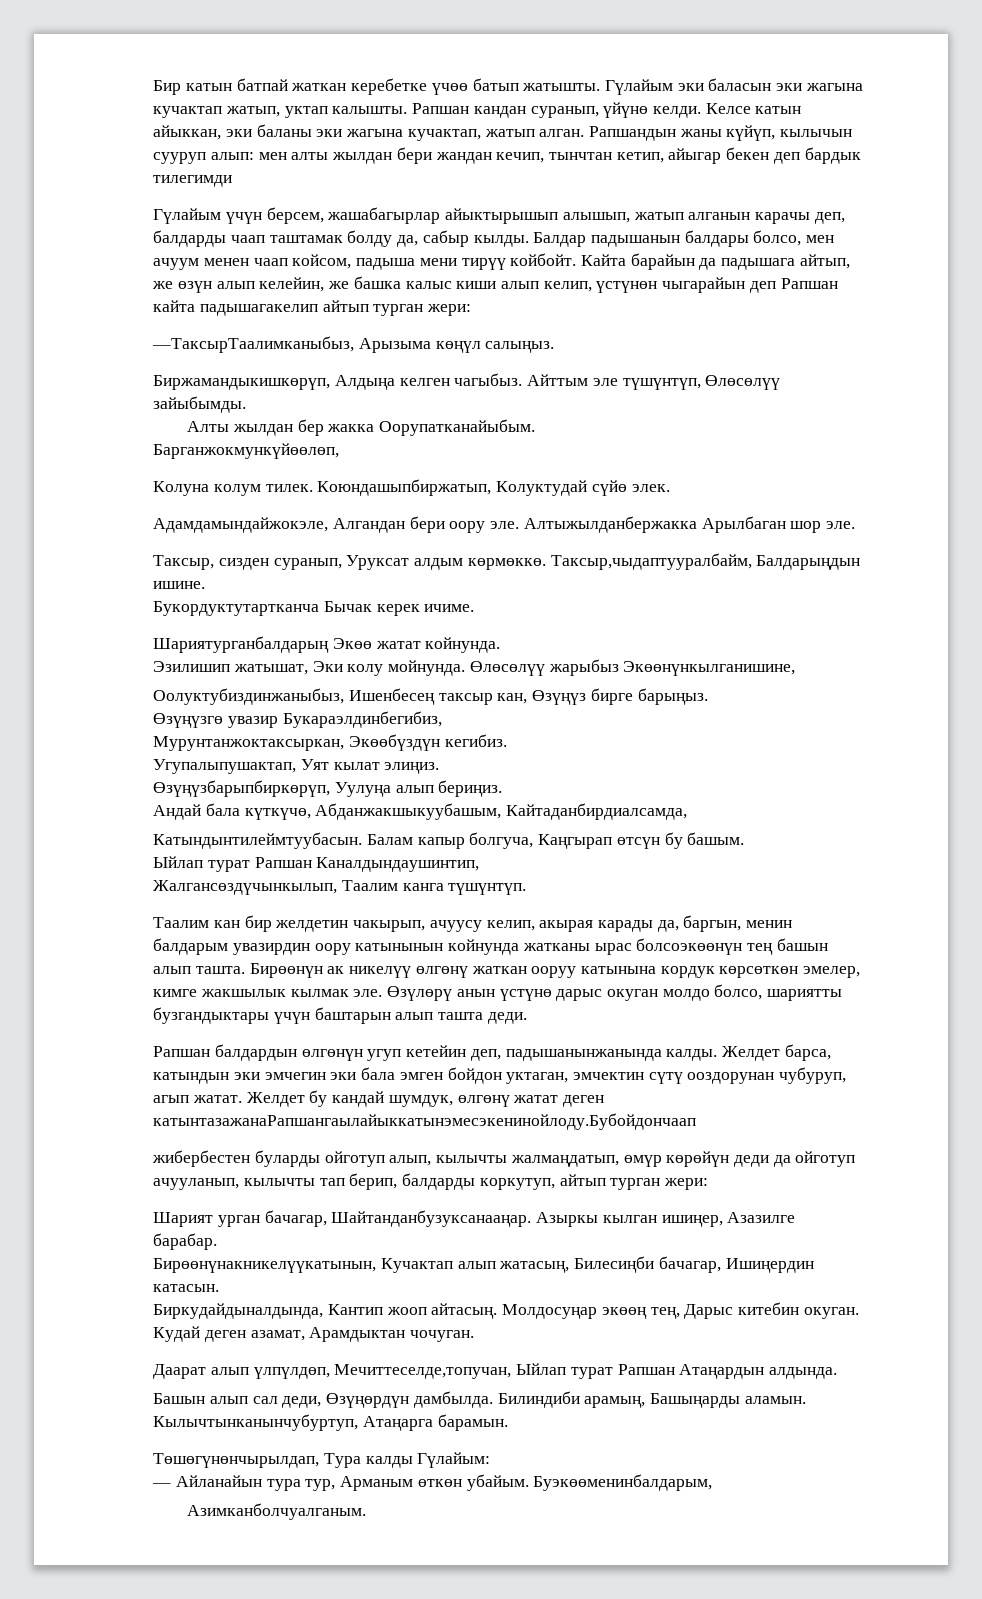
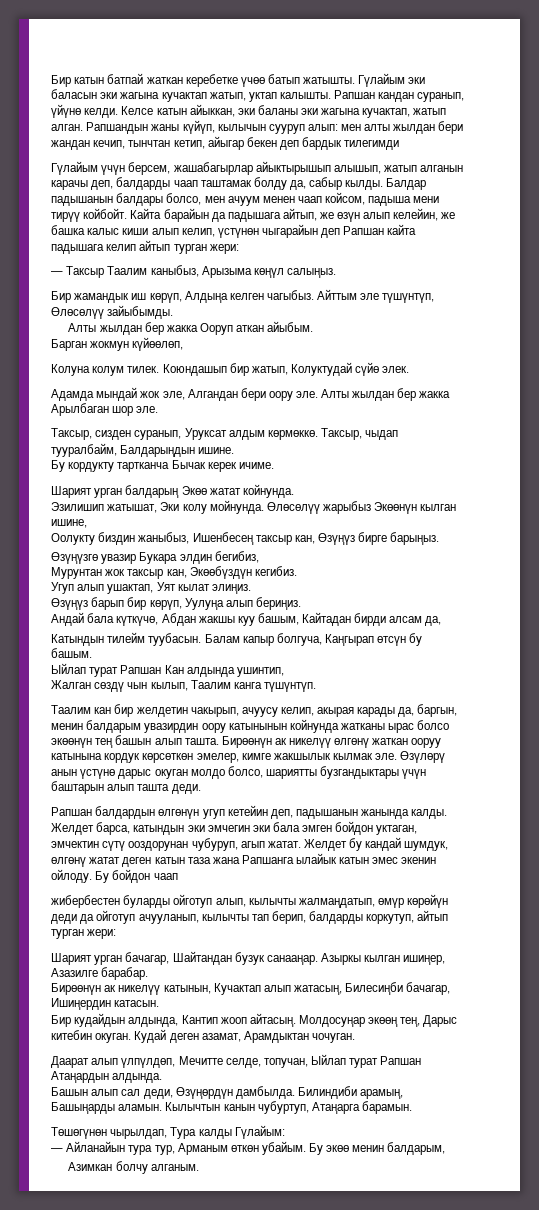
- Кайта барайын да падышага айтып, же өзүн алып келейин, же башка калыс киши алып келип, үстүнөн чыгарайын деп Рапшан кайта падышагакелип айтып турган жери:
- —ТаксырТаалимканыбыз, Арызыма көңүл салыңыз.
+ Кайта барайын да падышага айтып, же өзүн алып келейин, же башка калыс киши алып келип, үстүнөн чыгарайын деп Рапшан кайта падышага келип айтып турган жери:
+ — Таксыр Таалим каныбыз, Арызыма көңүл салыңыз.
- Биржамандыкишкөрүп, Алдыңа келген чагыбыз.
+ Бир жамандык иш көрүп, Алдыңа келген чагыбыз.
- Алты жылдан бер жакка Оорупатканайыбым.
- Барганжокмункүйөөлөп,
+ Алты жылдан бер жакка Ооруп аткан айыбым.
+ Барган жокмун күйөөлөп,
- Коюндашыпбиржатып, Колуктудай сүйө элек.
+ Коюндашып бир жатып, Колуктудай сүйө элек.
- Адамдамындайжокэле, Алгандан бери оору эле. Алтыжылданбержакка Арылбаган шор эле.
+ Адамда мындай жок эле, Алгандан бери оору эле. Алты жылдан бер жакка Арылбаган шор эле.
- Таксыр,чыдаптууралбайм, Балдарыңдын ишине.
+ Таксыр, чыдап тууралбайм, Балдарыңдын ишине.
- Букордуктутартканча Бычак керек ичиме.
+ Бу кордукту тартканча Бычак керек ичиме.
- Шариятурганбалдарың Экөө жатат койнунда.
+ Шарият урган балдарың Экөө жатат койнунда.
- Өлөсөлүү жарыбыз Экөөнүнкылганишине,
- Оолуктубиздинжаныбыз, Ишенбесең таксыр кан, Өзүңүз бирге барыңыз.
+ Өлөсөлүү жарыбыз Экөөнүн кылган ишине,
+ Оолукту биздин жаныбыз, Ишенбесең таксыр кан, Өзүңүз бирге барыңыз.
- Өзүңүзгө увазир Букараэлдинбегибиз,
- Мурунтанжоктаксыркан, Экөөбүздүн кегибиз.
+ Өзүңүзгө увазир Букара элдин бегибиз,
+ Мурунтан жок таксыр кан, Экөөбүздүн кегибиз.
- Угупалыпушактап, Уят кылат элиңиз.
+ Угуп алып ушактап, Уят кылат элиңиз.
- Өзүңүзбарыпбиркөрүп, Уулуңа алып бериңиз.
+ Өзүңүз барып бир көрүп, Уулуңа алып бериңиз.
- Андай бала күткүчө, Абданжакшыкуубашым, Кайтаданбирдиалсамда,
- Катындынтилеймтуубасын.
+ Андай бала күткүчө, Абдан жакшы куу башым, Кайтадан бирди алсам да,
+ Катындын тилейм туубасын.
- Ыйлап турат Рапшан Каналдындаушинтип,
- Жалгансөздүчынкылып, Таалим канга түшүнтүп.
+ Ыйлап турат Рапшан Кан алдында ушинтип,
+ Жалган сөздү чын кылып, Таалим канга түшүнтүп.
- Таалим кан бир желдетин чакырып, ачуусу келип, акырая карады да, баргын, менин балдарым увазирдин оору катынынын койнунда жатканы ырас болсоэкөөнүн тең башын алып ташта.
+ Таалим кан бир желдетин чакырып, ачуусу келип, акырая карады да, баргын, менин балдарым увазирдин оору катынынын койнунда жатканы ырас болсо экөөнүн тең башын алып ташта.
- Рапшан балдардын өлгөнүн угуп кетейин деп, падышанынжанында калды.
+ Рапшан балдардын өлгөнүн угуп кетейин деп, падышанын жанында калды.
- Желдет бу кандай шумдук, өлгөнү жатат деген катынтазажанаРапшангаылайыккатынэмесэкенинойлоду.Бубойдончаап
+ Желдет бу кандай шумдук, өлгөнү жатат деген катын таза жана Рапшанга ылайык катын эмес экенин ойлоду. Бу бойдон чаап
- Шарият урган бачагар, Шайтанданбузуксанааңар.
+ Шарият урган бачагар, Шайтандан бузук санааңар.
- Бирөөнүнакникелүүкатынын, Кучактап алып жатасың, Билесиңби бачагар, Ишиңердин катасын.
+ Бирөөнүн ак никелүү катынын, Кучактап алып жатасың, Билесиңби бачагар, Ишиңердин катасын.
- Биркудайдыналдында, Кантип жооп айтасың.
+ Бир кудайдын алдында, Кантип жооп айтасың.
- Даарат алып үлпүлдөп, Мечиттеселде,топучан, Ыйлап турат Рапшан Атаңардын алдында.
+ Даарат алып үлпүлдөп, Мечитте селде, топучан, Ыйлап турат Рапшан Атаңардын алдында.
- Кылычтынканынчубуртуп, Атаңарга барамын.
+ Кылычтын канын чубуртуп, Атаңарга барамын.
- Төшөгүнөнчырылдап, Тура калды Гүлайым:
+ Төшөгүнөн чырылдап, Тура калды Гүлайым:
- Буэкөөменинбалдарым,
- Азимканболчуалганым.
+ Бу экөө менин балдарым,
+ Азимкан болчу алганым.

